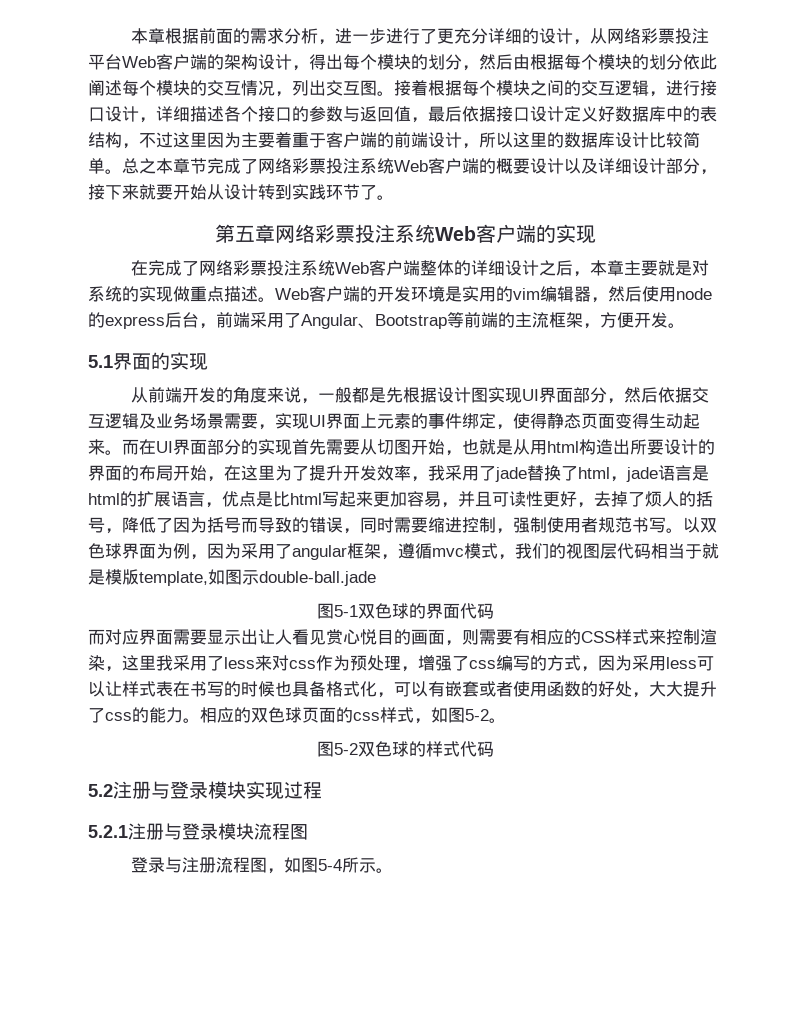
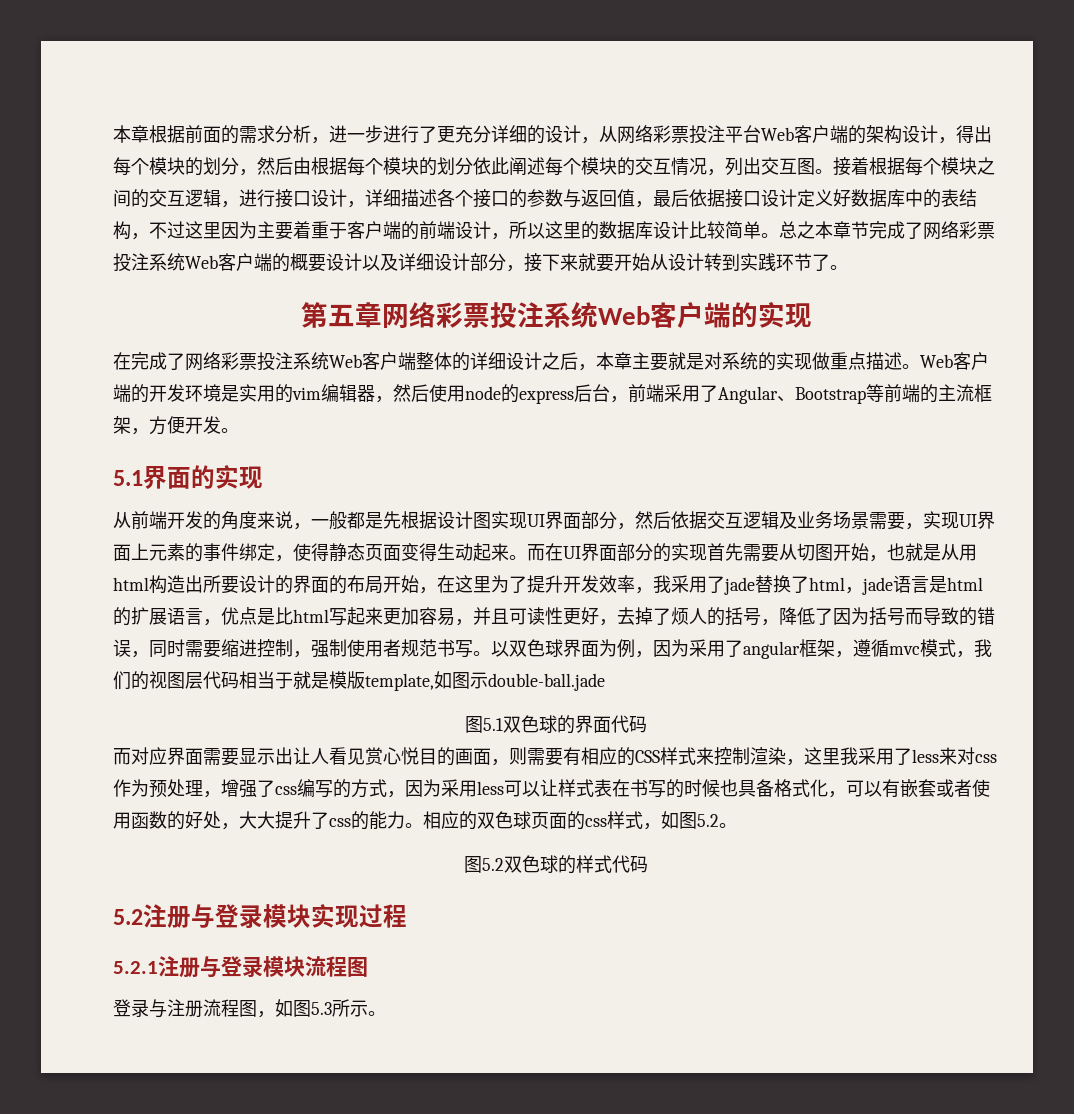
- 图5-1双色球的界面代码
+ 图5.1双色球的界面代码
- 相应的双色球页面的css样式，如图5-2。
+ 相应的双色球页面的css样式，如图5.2。
- 图5-2双色球的样式代码
+ 图5.2双色球的样式代码
- 登录与注册流程图，如图5-4所示。
+ 登录与注册流程图，如图5.3所示。

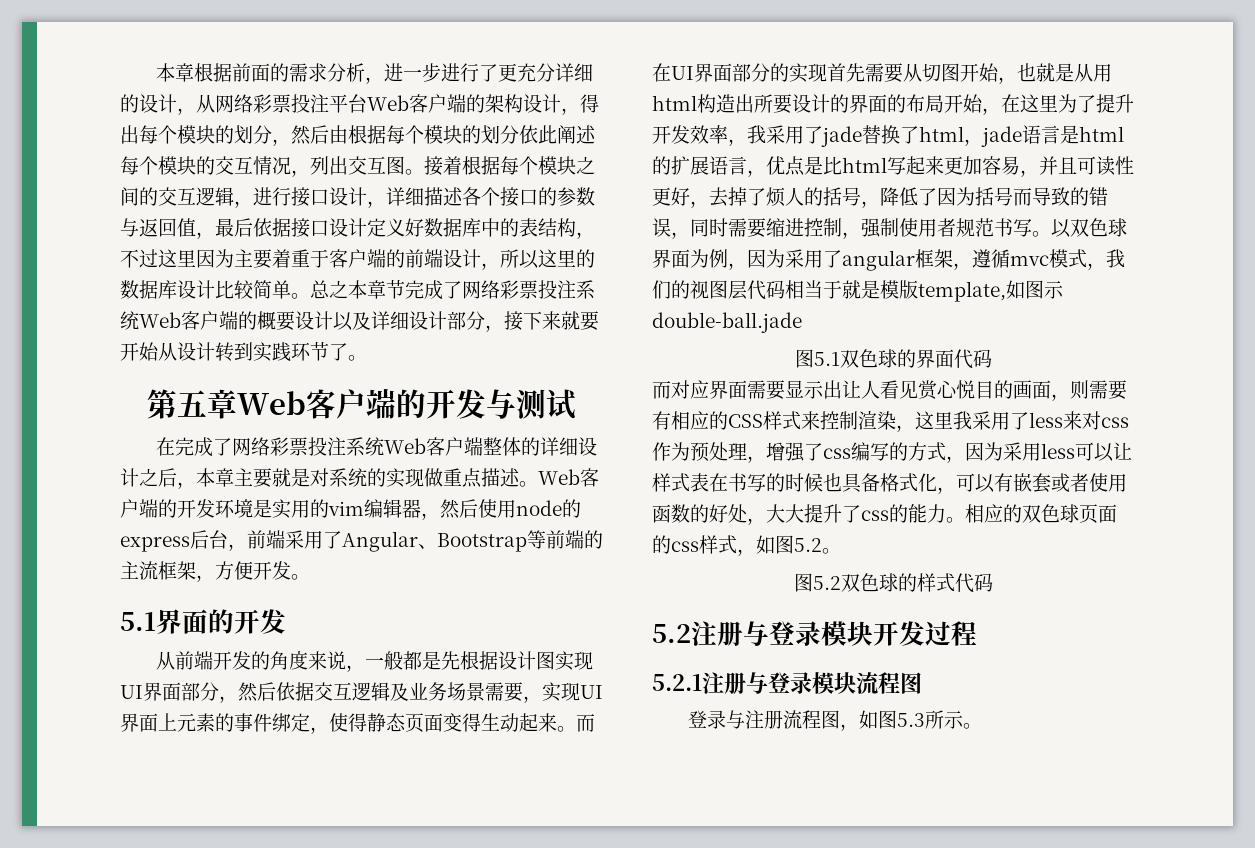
- 第五章网络彩票投注系统Web客户端的实现
+ 第五章Web客户端的开发与测试
- 5.1界面的实现
+ 5.1界面的开发
- 5.2注册与登录模块实现过程
+ 5.2注册与登录模块开发过程

